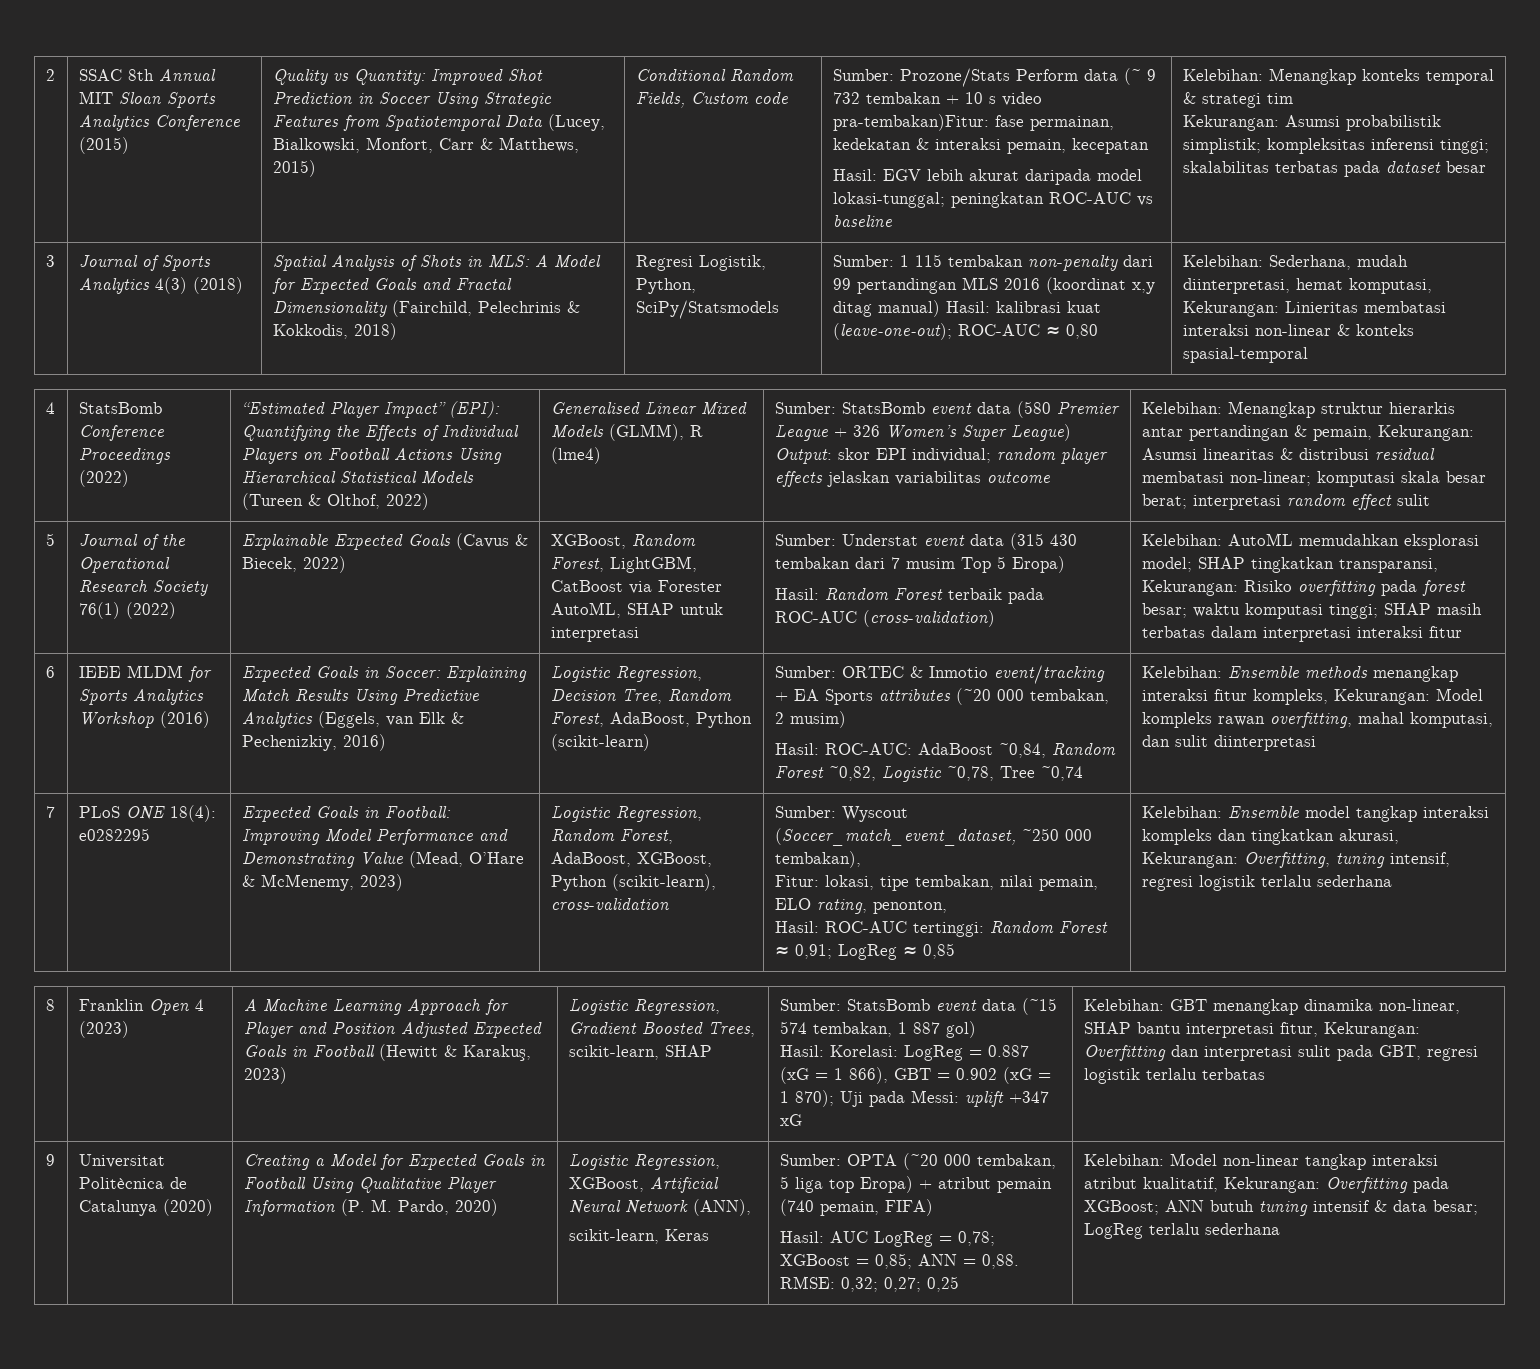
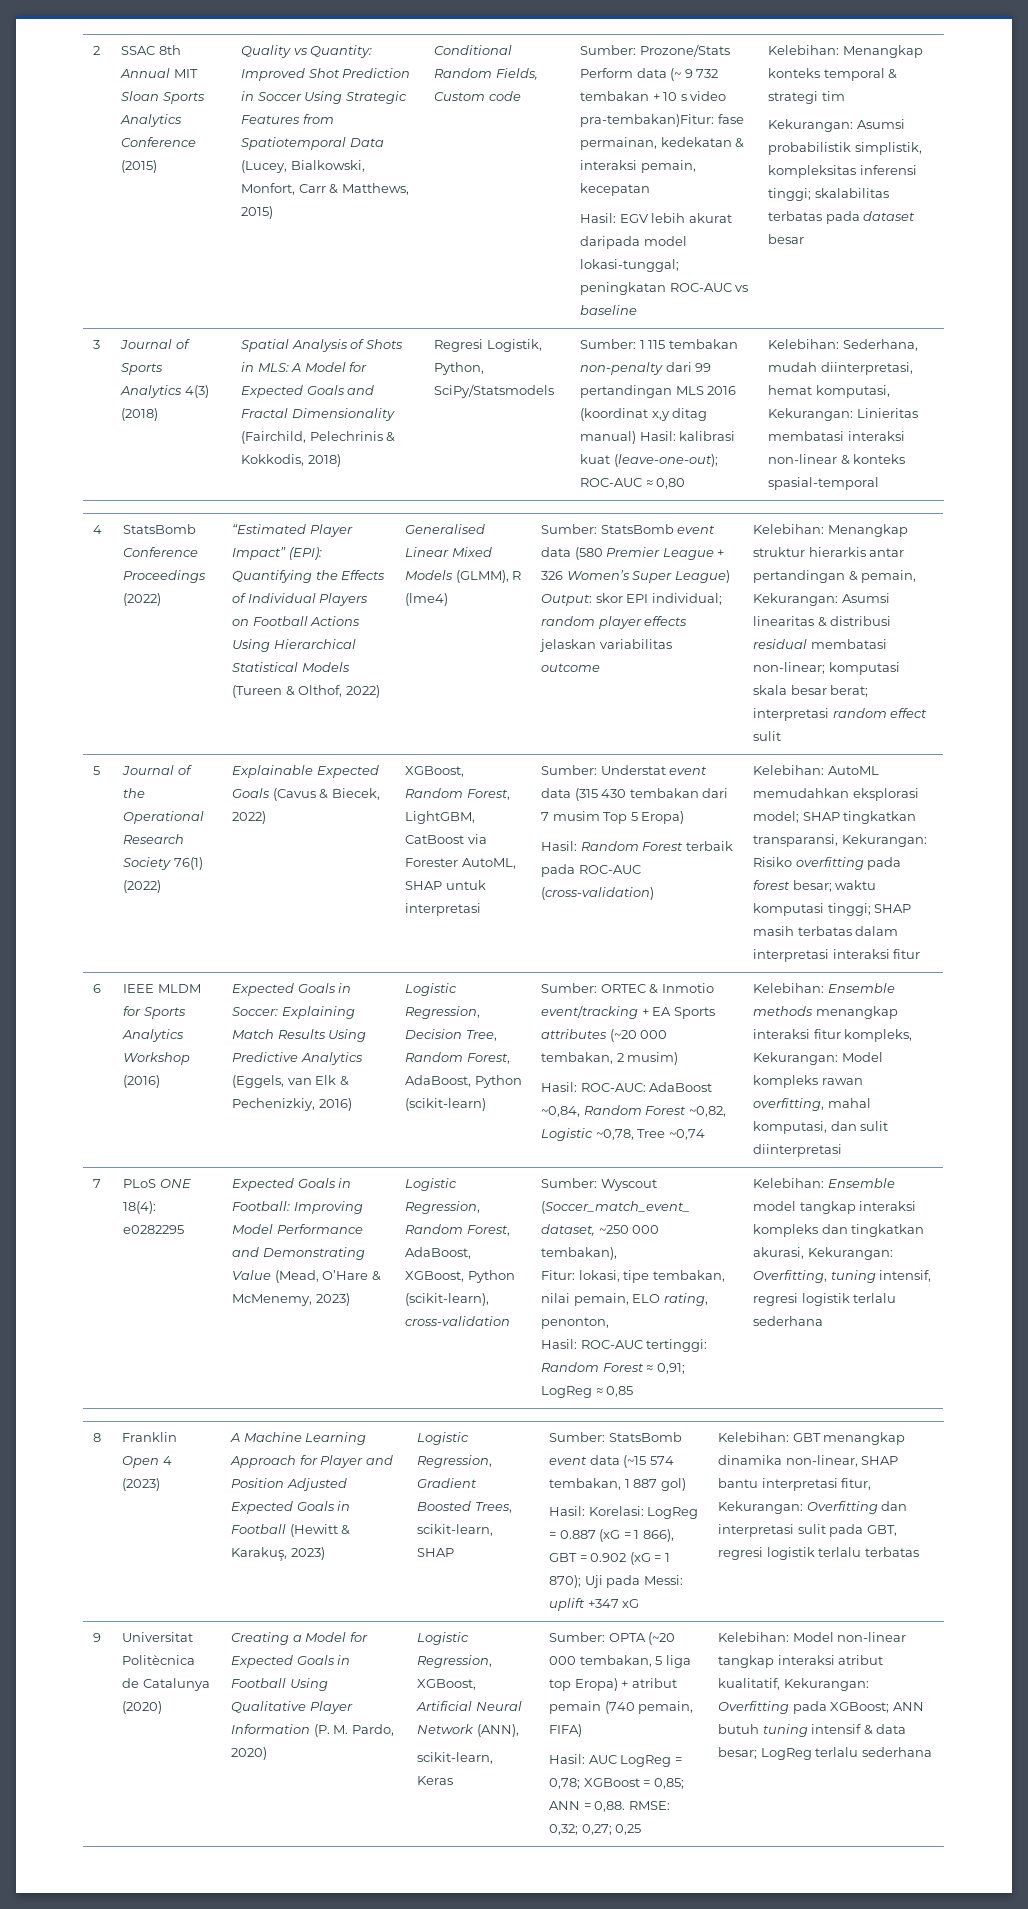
- Kekurangan: Asumsi probabilistik simplistik; kompleksitas inferensi tinggi; skalabilitas terbatas pada dataset besar
+ Kekurangan: Asumsi probabilistik simplistik, kompleksitas inferensi tinggi; skalabilitas terbatas pada dataset besar

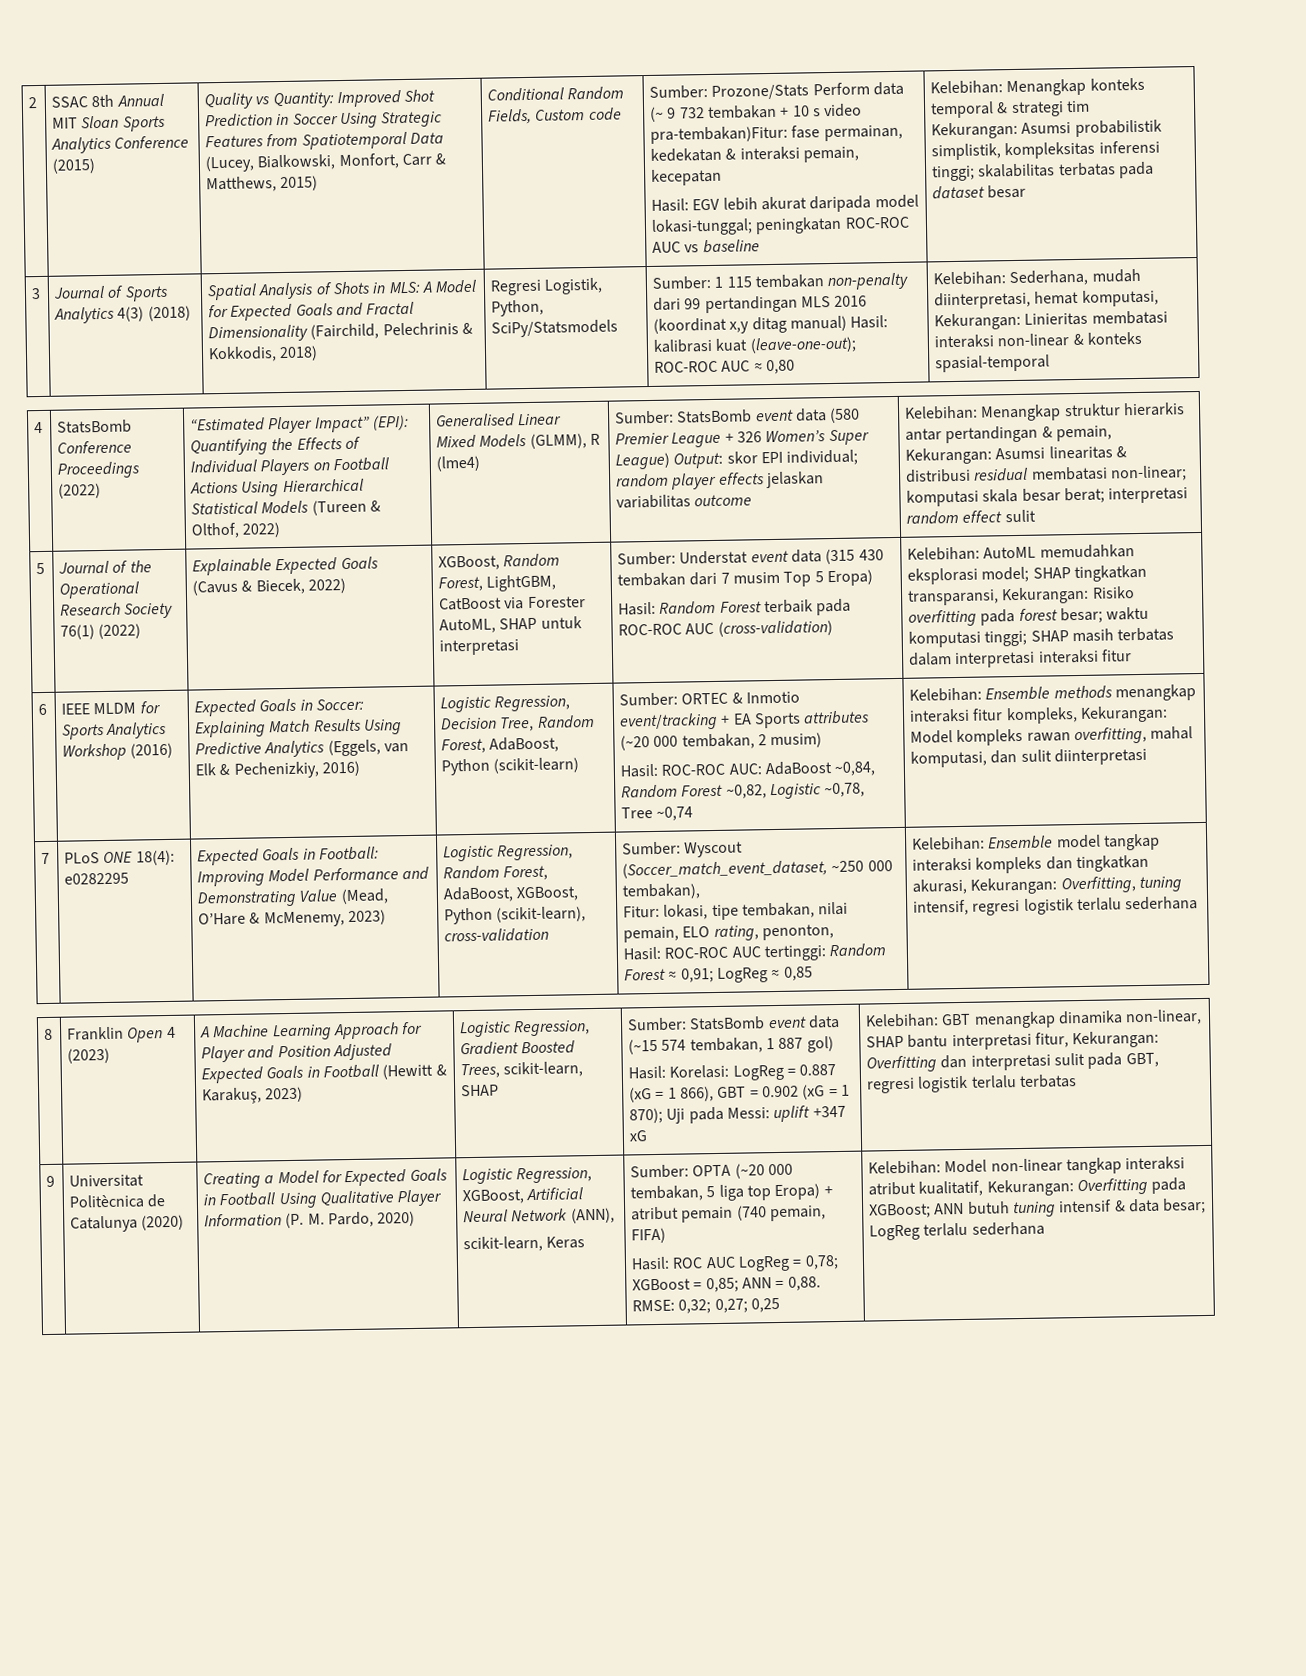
- Hasil: EGV lebih akurat daripada model lokasi-tunggal; peningkatan ROC-AUC vs baseline
+ Hasil: EGV lebih akurat daripada model lokasi-tunggal; peningkatan ROC-ROC AUC vs baseline
- Sumber: 1 115 tembakan non-penalty dari 99 pertandingan MLS 2016 (koordinat x,y ditag manual) Hasil: kalibrasi kuat (leave-one-out); ROC-AUC ≈ 0,80
+ Sumber: 1 115 tembakan non-penalty dari 99 pertandingan MLS 2016 (koordinat x,y ditag manual) Hasil: kalibrasi kuat (leave-one-out); ROC-ROC AUC ≈ 0,80
- Hasil: Random Forest terbaik pada ROC-AUC (cross-validation)
+ Hasil: Random Forest terbaik pada ROC-ROC AUC (cross-validation)
- Hasil: ROC-AUC: AdaBoost ~0,84, Random Forest ~0,82, Logistic ~0,78, Tree ~0,74
+ Hasil: ROC-ROC AUC: AdaBoost ~0,84, Random Forest ~0,82, Logistic ~0,78, Tree ~0,74
- Hasil: ROC-AUC tertinggi: Random Forest ≈ 0,91; LogReg ≈ 0,85
+ Hasil: ROC-ROC AUC tertinggi: Random Forest ≈ 0,91; LogReg ≈ 0,85
- Hasil: AUC LogReg = 0,78; XGBoost = 0,85; ANN = 0,88.
+ Hasil: ROC AUC LogReg = 0,78; XGBoost = 0,85; ANN = 0,88.

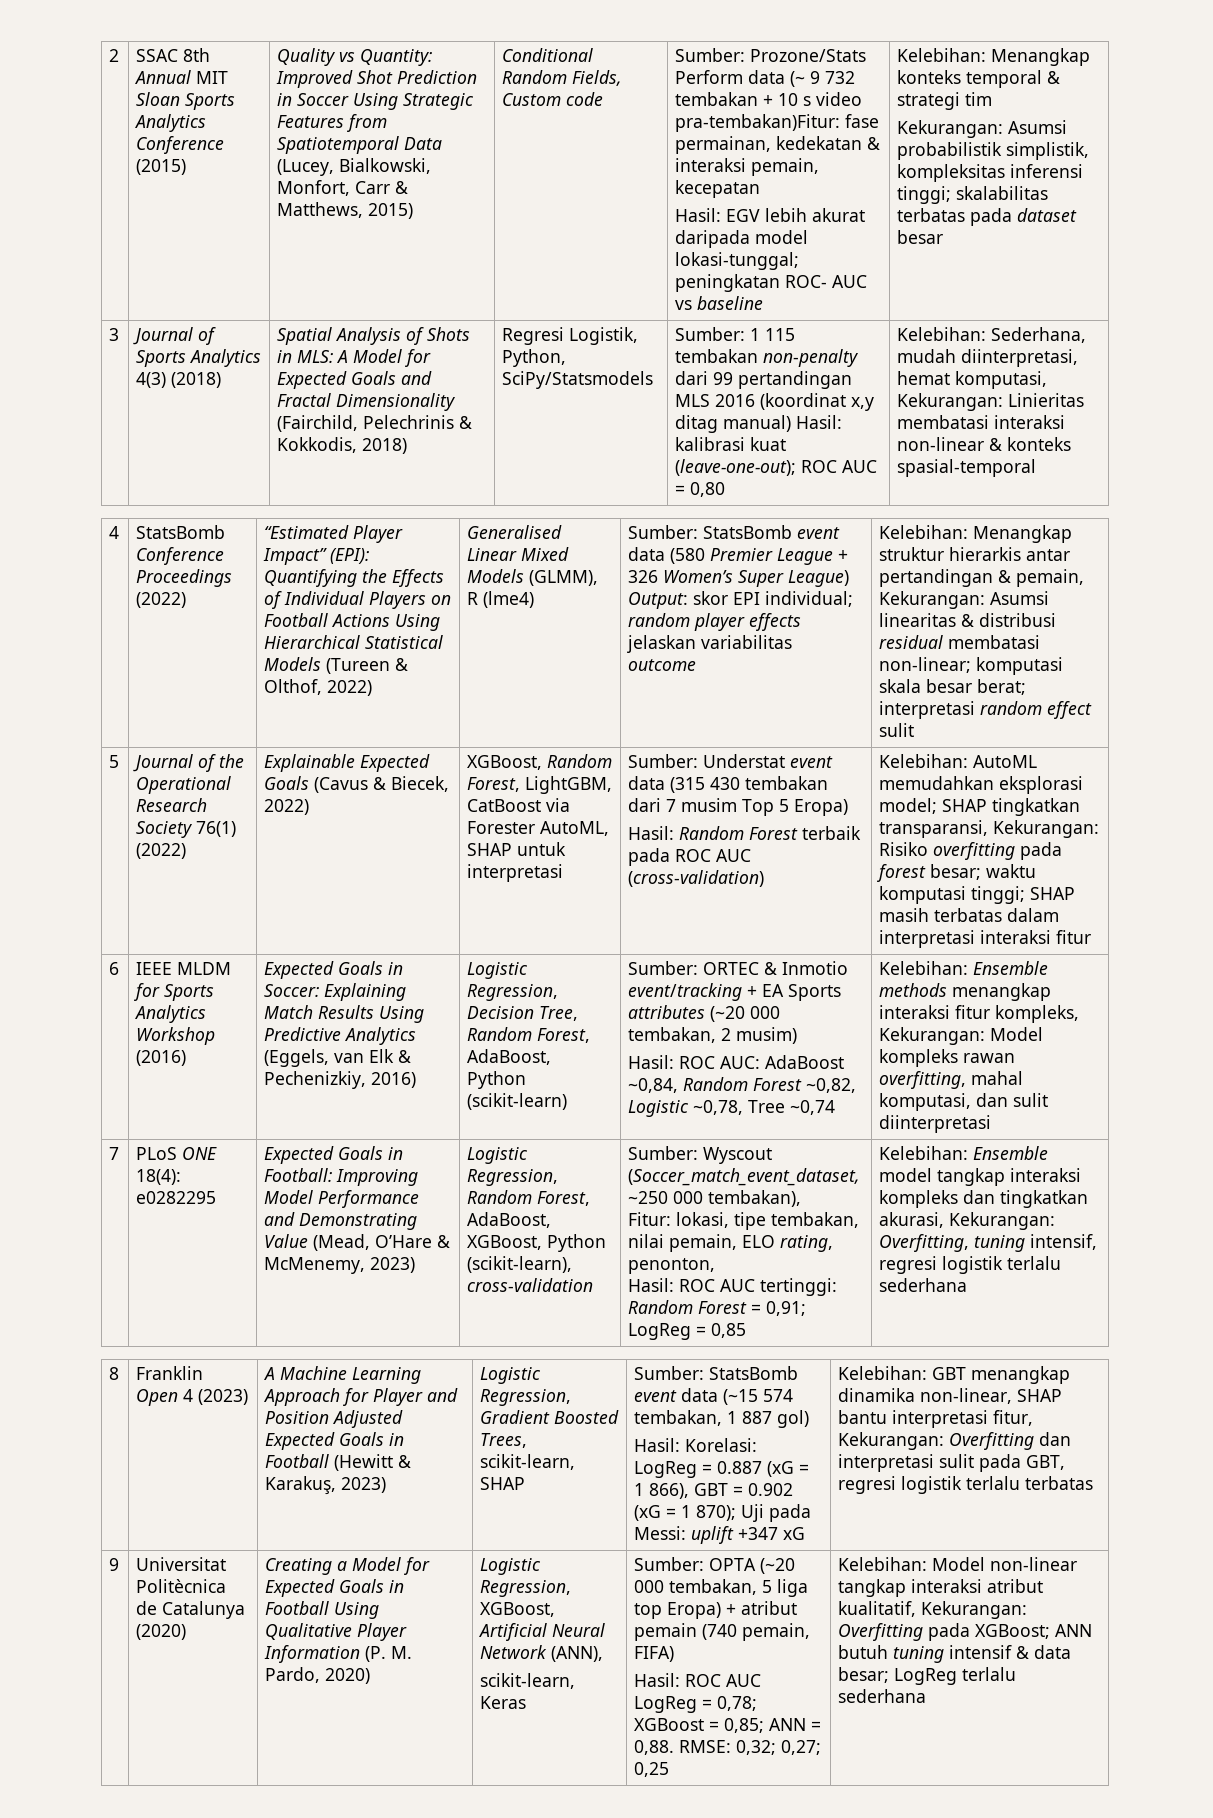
- Hasil: EGV lebih akurat daripada model lokasi-tunggal; peningkatan ROC-ROC AUC vs baseline
+ Hasil: EGV lebih akurat daripada model lokasi-tunggal; peningkatan ROC- AUC vs baseline
- Sumber: 1 115 tembakan non-penalty dari 99 pertandingan MLS 2016 (koordinat x,y ditag manual) Hasil: kalibrasi kuat (leave-one-out); ROC-ROC AUC ≈ 0,80
+ Sumber: 1 115 tembakan non-penalty dari 99 pertandingan MLS 2016 (koordinat x,y ditag manual) Hasil: kalibrasi kuat (leave-one-out); ROC AUC = 0,80
- Hasil: Random Forest terbaik pada ROC-ROC AUC (cross-validation)
+ Hasil: Random Forest terbaik pada ROC AUC (cross-validation)
- Hasil: ROC-ROC AUC: AdaBoost ~0,84, Random Forest ~0,82, Logistic ~0,78, Tree ~0,74
+ Hasil: ROC AUC: AdaBoost ~0,84, Random Forest ~0,82, Logistic ~0,78, Tree ~0,74
- Hasil: ROC-ROC AUC tertinggi: Random Forest ≈ 0,91; LogReg ≈ 0,85
+ Hasil: ROC AUC tertinggi: Random Forest = 0,91; LogReg = 0,85

